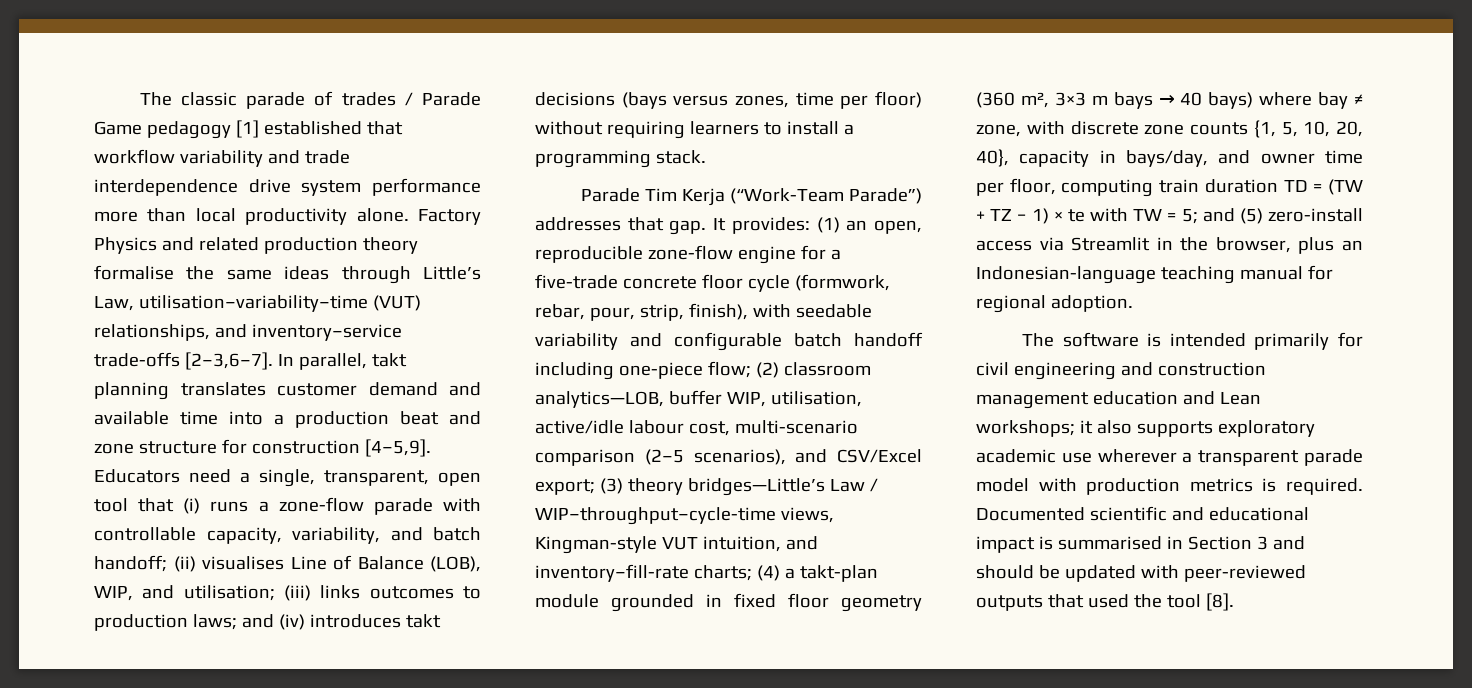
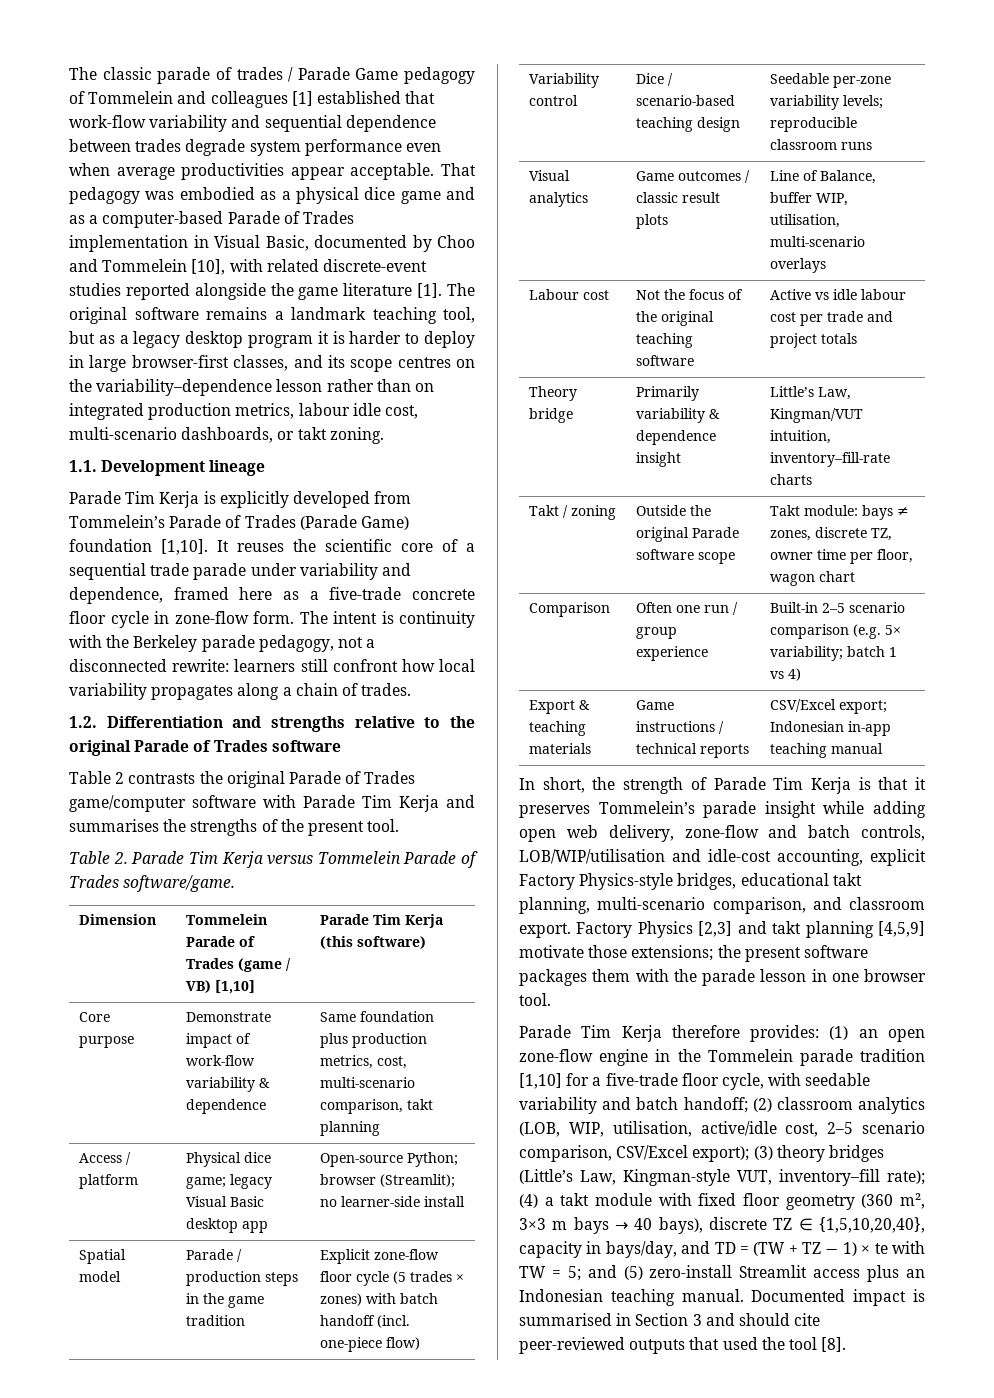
- The classic parade of trades / Parade Game pedagogy [1] established that workflow variability and trade interdependence drive system performance more than local productivity alone. Factory Physics and related production theory formalise the same ideas through Little’s Law, utilisation–variability–time (VUT) relationships, and inventory–service trade-offs [2–3,6–7]. In parallel, takt planning translates customer demand and available time into a production beat and zone structure for construction [4–5,9]. Educators need a single, transparent, open tool that (i) runs a zone-flow parade with controllable capacity, variability, and batch handoff; (ii) visualises Line of Balance (LOB), WIP, and utilisation; (iii) links outcomes to production laws; and (iv) introduces takt decisions (bays versus zones, time per floor) without requiring learners to install a programming stack.
- Parade Tim Kerja (“Work-Team Parade”) addresses that gap. It provides: (1) an open, reproducible zone-flow engine for a five-trade concrete floor cycle (formwork, rebar, pour, strip, finish), with seedable variability and configurable batch handoff including one-piece flow; (2) classroom analytics—LOB, buffer WIP, utilisation, active/idle labour cost, multi-scenario comparison (2–5 scenarios), and CSV/Excel export; (3) theory bridges—Little’s Law / WIP–throughput–cycle-time views, Kingman-style VUT intuition, and inventory–fill-rate charts; (4) a takt-plan module grounded in fixed floor geometry (360 m², 3×3 m bays → 40 bays) where bay ≠ zone, with discrete zone counts {1, 5, 10, 20, 40}, capacity in bays/day, and owner time per floor, computing train duration TD = (TW + TZ − 1) × te with TW = 5; and (5) zero-install access via Streamlit in the browser, plus an Indonesian-language teaching manual for regional adoption.
- The software is intended primarily for civil engineering and construction management education and Lean workshops; it also supports exploratory academic use wherever a transparent parade model with production metrics is required. Documented scientific and educational impact is summarised in Section 3 and should be updated with peer-reviewed outputs that used the tool [8].
+ The classic parade of trades / Parade Game pedagogy of Tommelein and colleagues [1] established that work-flow variability and sequential dependence between trades degrade system performance even when average productivities appear acceptable. That pedagogy was embodied as a physical dice game and as a computer-based Parade of Trades implementation in Visual Basic, documented by Choo and Tommelein [10], with related discrete-event studies reported alongside the game literature [1]. The original software remains a landmark teaching tool, but as a legacy desktop program it is harder to deploy in large browser-first classes, and its scope centres on the variability–dependence lesson rather than on integrated production metrics, labour idle cost, multi-scenario dashboards, or takt zoning.
+ 1.1. Development lineage
+ Parade Tim Kerja is explicitly developed from Tommelein’s Parade of Trades (Parade Game) foundation [1,10]. It reuses the scientific core of a sequential trade parade under variability and dependence, framed here as a five-trade concrete floor cycle in zone-flow form. The intent is continuity with the Berkeley parade pedagogy, not a disconnected rewrite: learners still confront how local variability propagates along a chain of trades.
+ 1.2. Differentiation and strengths relative to the original Parade of Trades software
+ Table 2 contrasts the original Parade of Trades game/computer software with Parade Tim Kerja and summarises the strengths of the present tool.
+ Table 2. Parade Tim Kerja versus Tommelein Parade of Trades software/game.
+ Dimension | Tommelein Parade of Trades (game / VB) [1,10] | Parade Tim Kerja (this software)
+ Core purpose | Demonstrate impact of work-flow variability & dependence | Same foundation plus production metrics, cost, multi-scenario comparison, takt planning
+ Access / platform | Physical dice game; legacy Visual Basic desktop app | Open-source Python; browser (Streamlit); no learner-side install
+ Spatial model | Parade / production steps in the game tradition | Explicit zone-flow floor cycle (5 trades × zones) with batch handoff (incl. one-piece flow)
+ Variability control | Dice / scenario-based teaching design | Seedable per-zone variability levels; reproducible classroom runs
+ Visual analytics | Game outcomes / classic result plots | Line of Balance, buffer WIP, utilisation, multi-scenario overlays
+ Labour cost | Not the focus of the original teaching software | Active vs idle labour cost per trade and project totals
+ Theory bridge | Primarily variability & dependence insight | Little’s Law, Kingman/VUT intuition, inventory–fill-rate charts
+ Takt / zoning | Outside the original Parade software scope | Takt module: bays ≠ zones, discrete TZ, owner time per floor, wagon chart
+ Comparison | Often one run / group experience | Built-in 2–5 scenario comparison (e.g. 5× variability; batch 1 vs 4)
+ Export & teaching materials | Game instructions / technical reports | CSV/Excel export; Indonesian in-app teaching manual
+ In short, the strength of Parade Tim Kerja is that it preserves Tommelein’s parade insight while adding open web delivery, zone-flow and batch controls, LOB/WIP/utilisation and idle-cost accounting, explicit Factory Physics-style bridges, educational takt planning, multi-scenario comparison, and classroom export. Factory Physics [2,3] and takt planning [4,5,9] motivate those extensions; the present software packages them with the parade lesson in one browser tool.
+ Parade Tim Kerja therefore provides: (1) an open zone-flow engine in the Tommelein parade tradition [1,10] for a five-trade floor cycle, with seedable variability and batch handoff; (2) classroom analytics (LOB, WIP, utilisation, active/idle cost, 2–5 scenario comparison, CSV/Excel export); (3) theory bridges (Little’s Law, Kingman-style VUT, inventory–fill rate); (4) a takt module with fixed floor geometry (360 m², 3×3 m bays → 40 bays), discrete TZ ∈ {1,5,10,20,40}, capacity in bays/day, and TD = (TW + TZ − 1) × te with TW = 5; and (5) zero-install Streamlit access plus an Indonesian teaching manual. Documented impact is summarised in Section 3 and should cite peer-reviewed outputs that used the tool [8].

